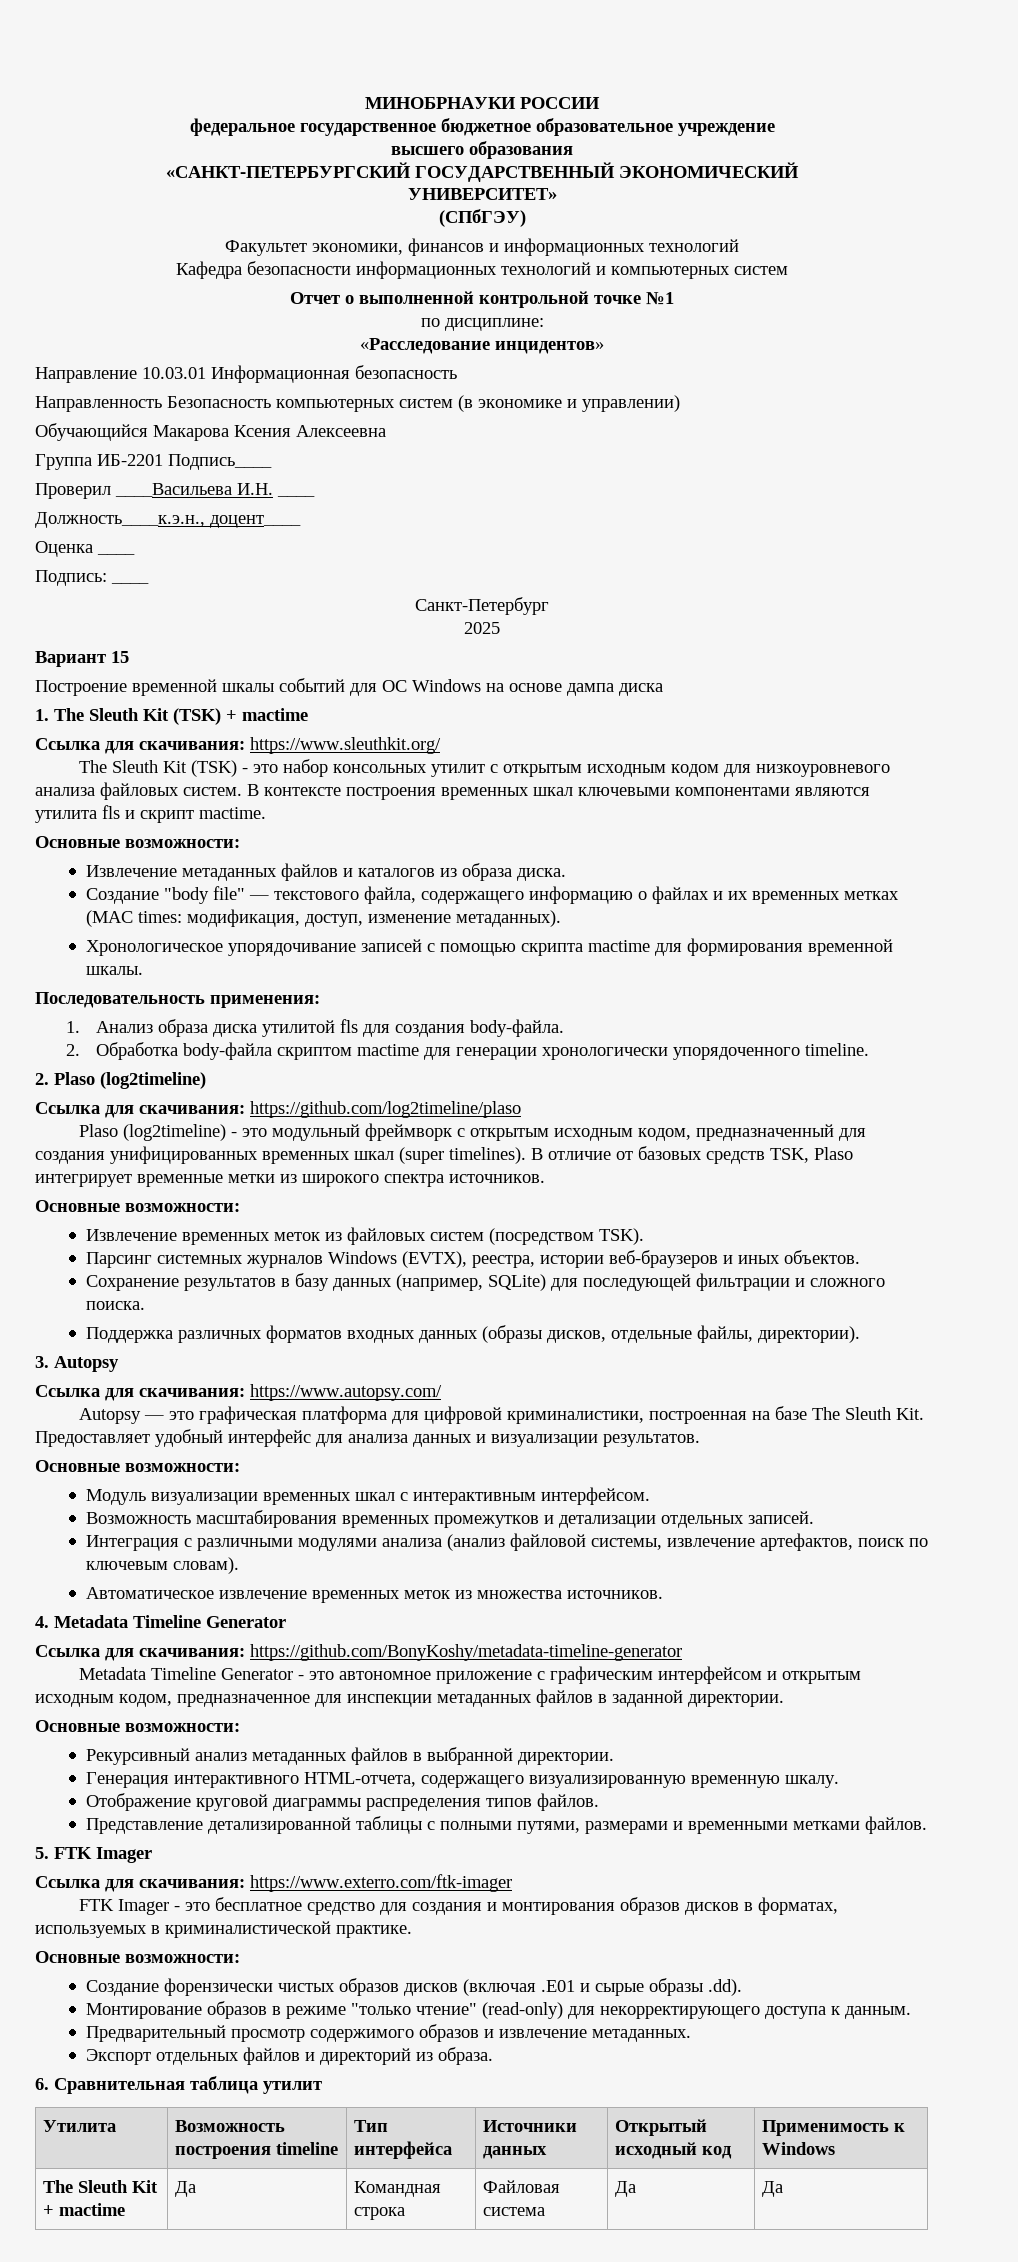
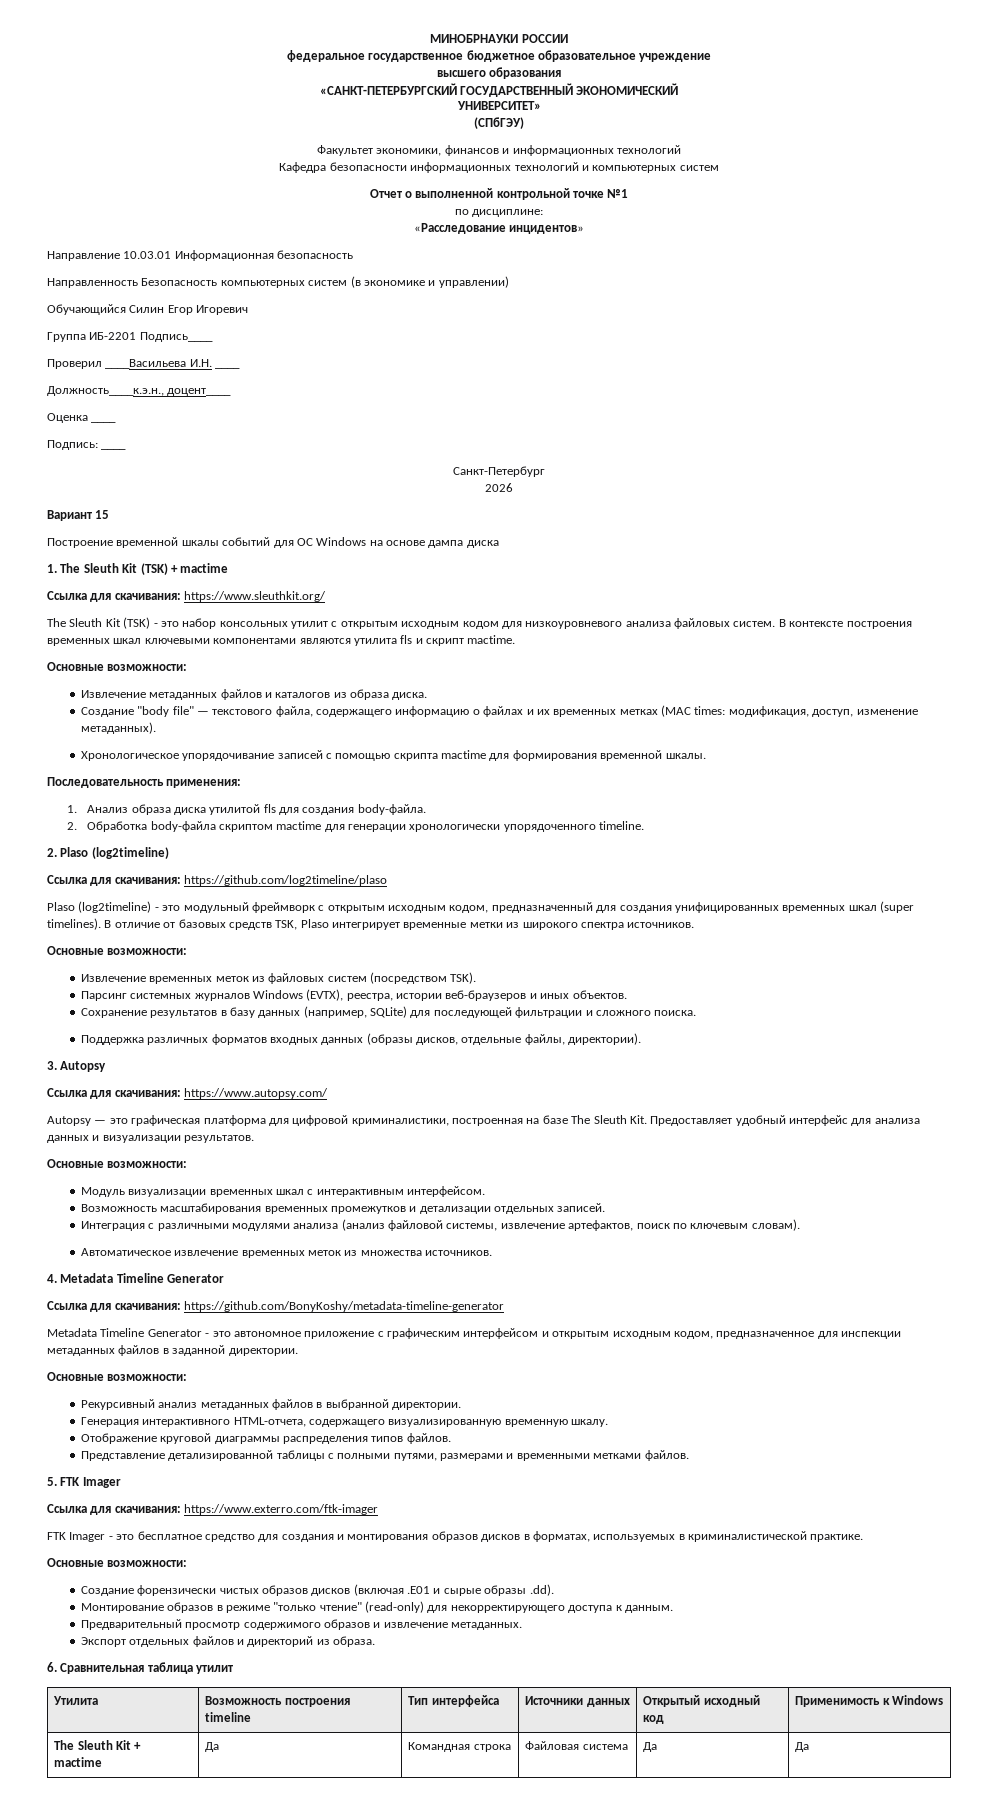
- Обучающийся Макарова Ксения Алексеевна
+ Обучающийся Силин Егор Игоревич
- 2025
+ 2026

